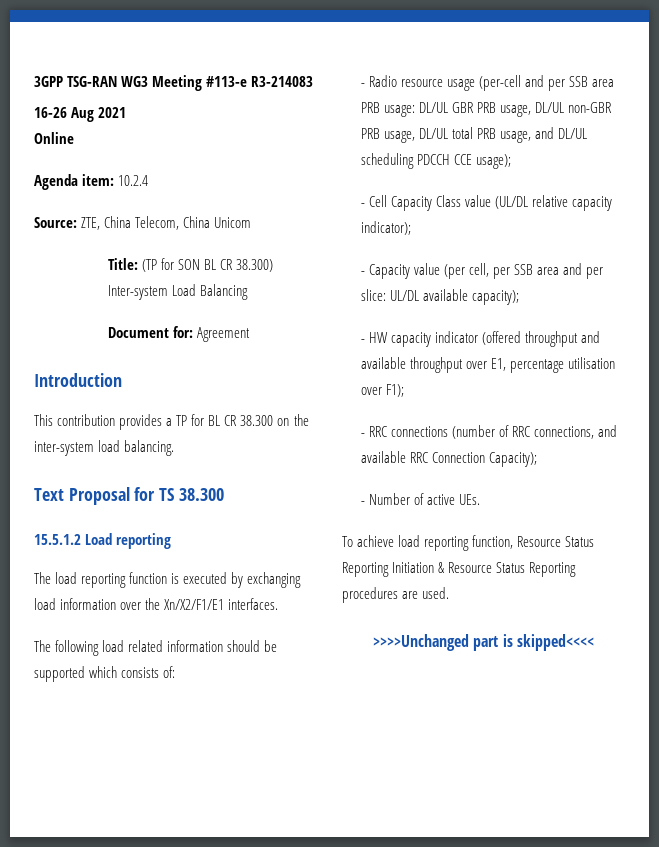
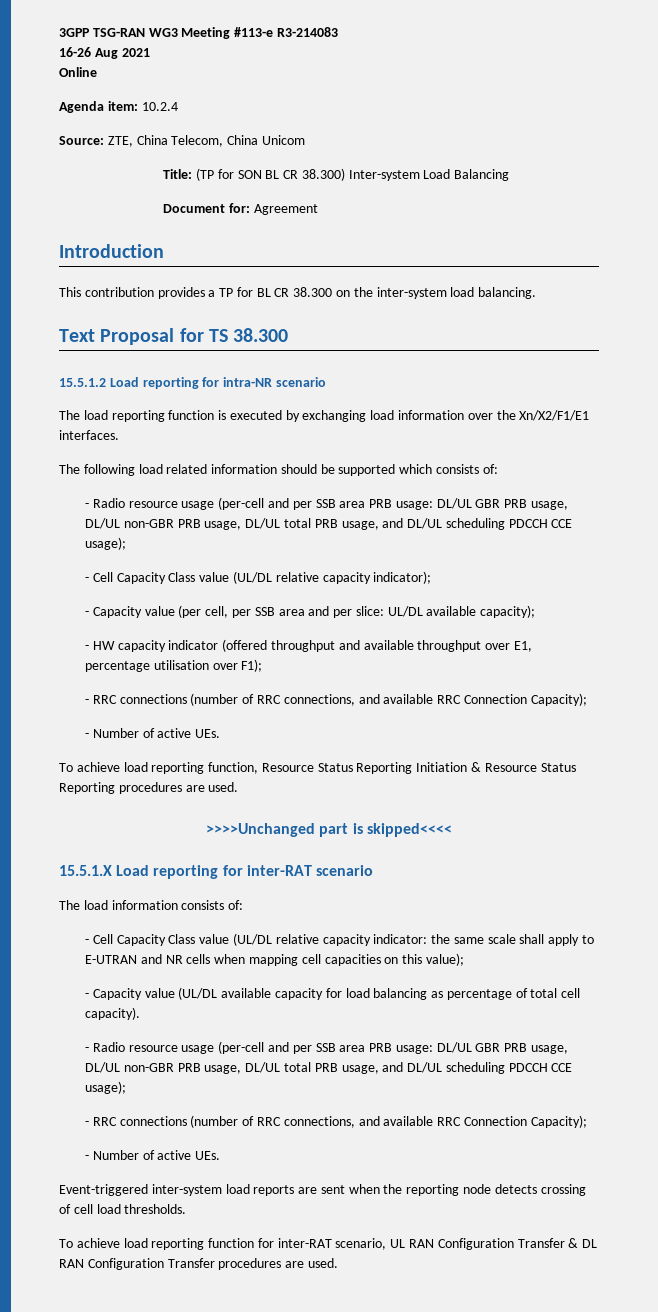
- 15.5.1.2 Load reporting
+ 15.5.1.2 Load reporting for intra-NR scenario
+ 15.5.1.X Load reporting for inter-RAT scenario
+ The load information consists of:
+ - Cell Capacity Class value (UL/DL relative capacity indicator: the same scale shall apply to E-UTRAN and NR cells when mapping cell capacities on this value);
+ - Capacity value (UL/DL available capacity for load balancing as percentage of total cell capacity).
+ - Radio resource usage (per-cell and per SSB area PRB usage: DL/UL GBR PRB usage, DL/UL non-GBR PRB usage, DL/UL total PRB usage, and DL/UL scheduling PDCCH CCE usage);
+ - RRC connections (number of RRC connections, and available RRC Connection Capacity);
+ - Number of active UEs.
+ Event-triggered inter-system load reports are sent when the reporting node detects crossing of cell load thresholds.
+ To achieve load reporting function for inter-RAT scenario, UL RAN Configuration Transfer & DL RAN Configuration Transfer procedures are used.

